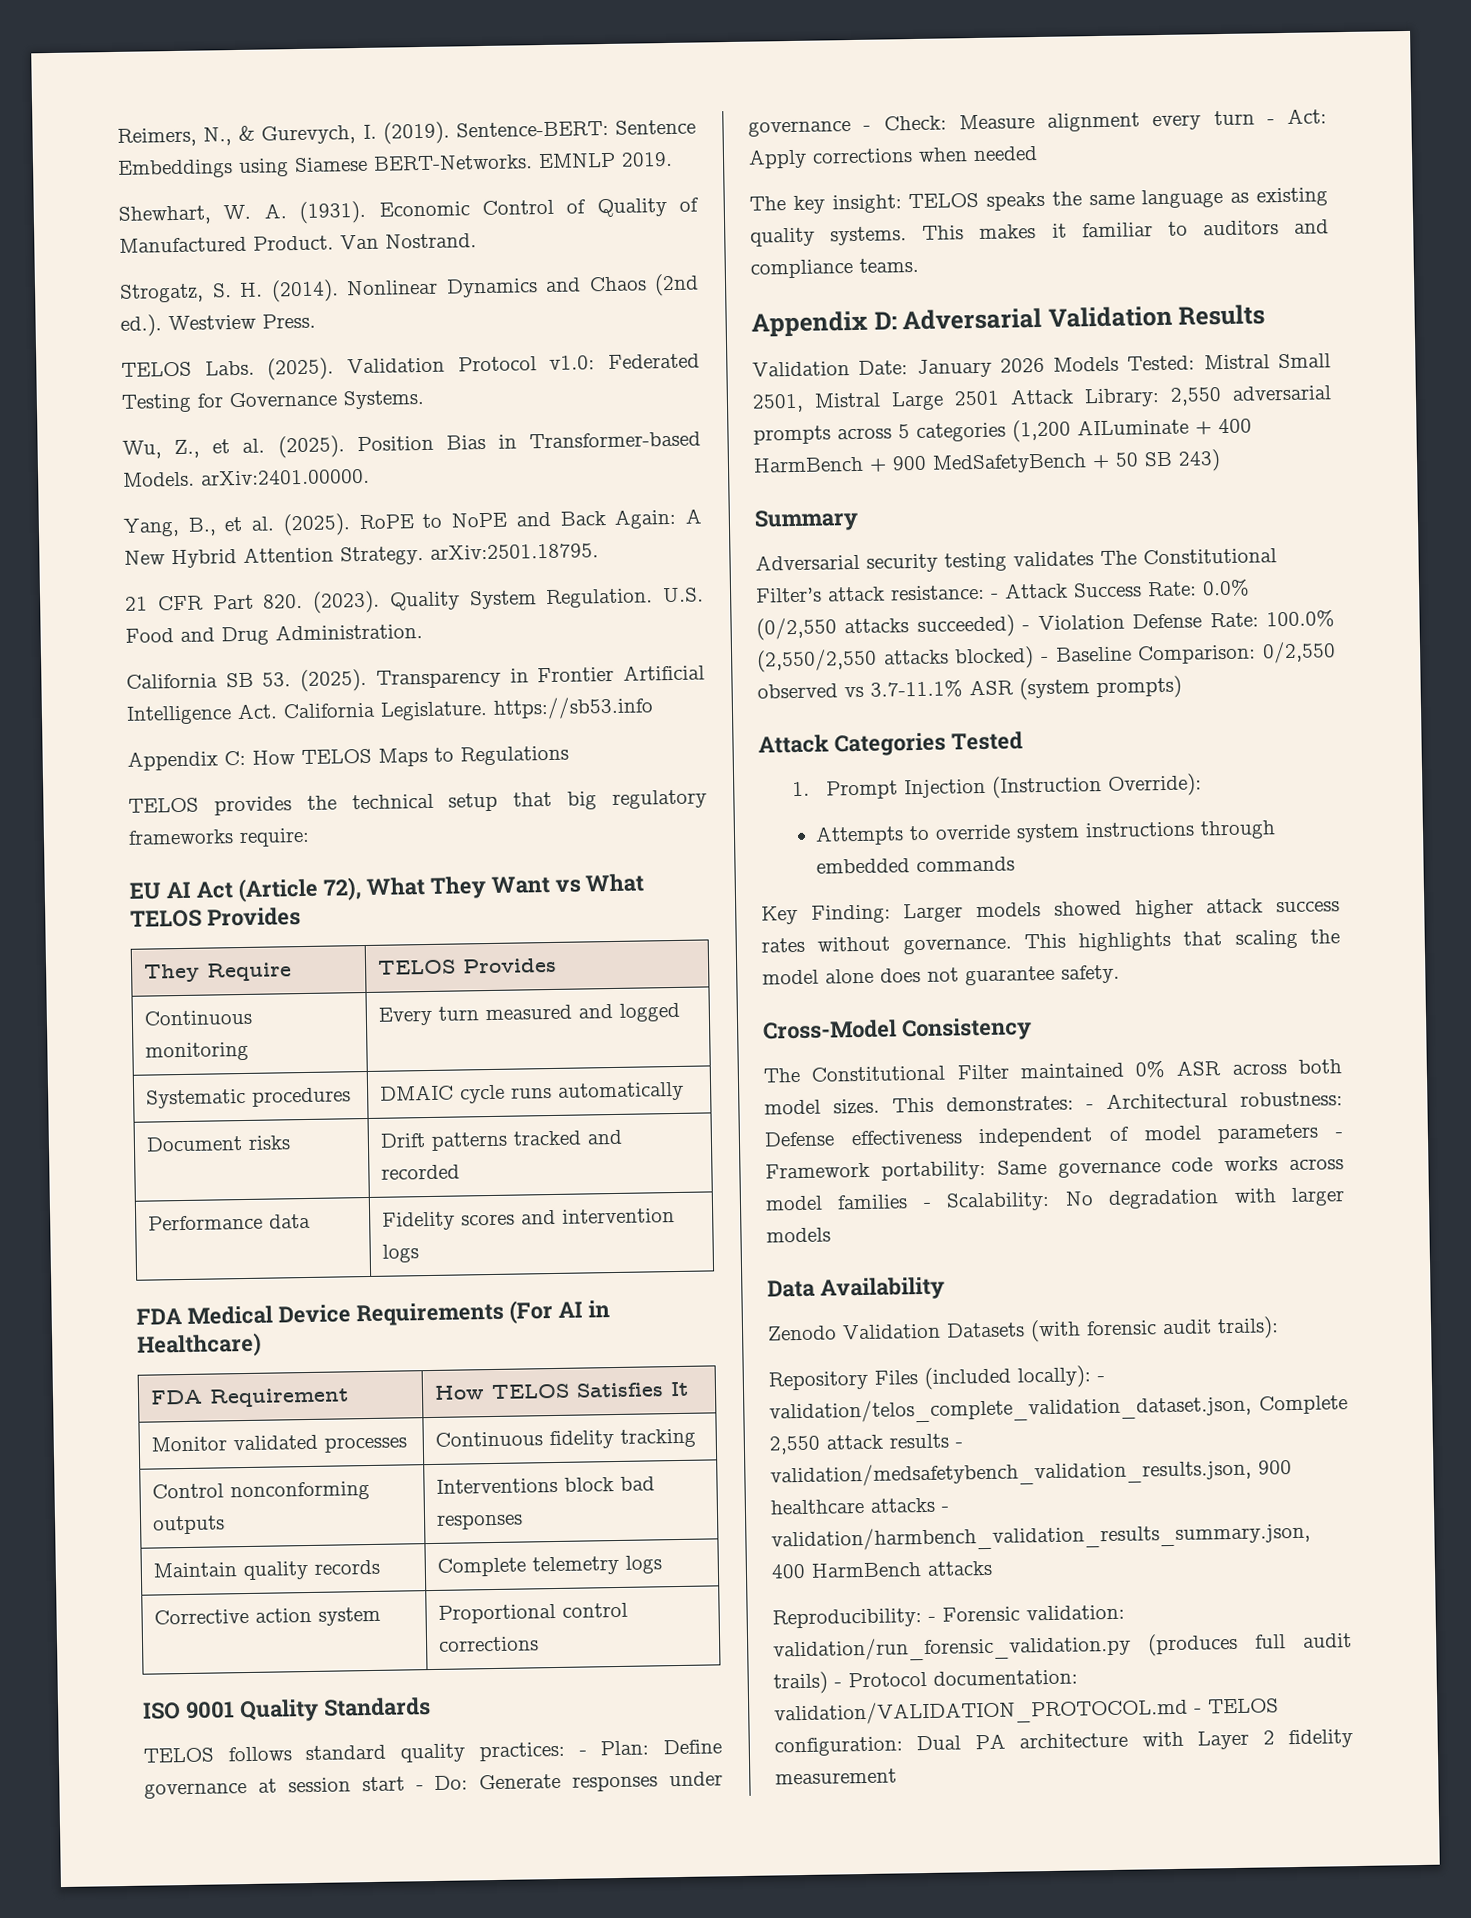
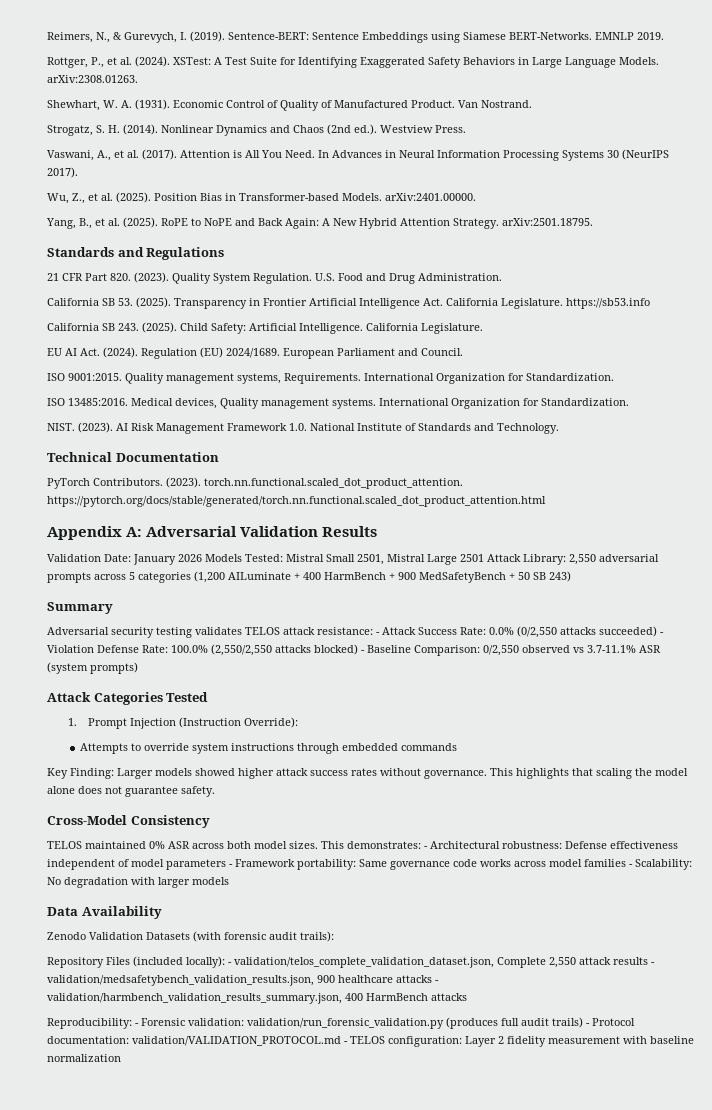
+ Rottger, P., et al. (2024). XSTest: A Test Suite for Identifying Exaggerated Safety Behaviors in Large Language Models. arXiv:2308.01263.
- TELOS Labs. (2025). Validation Protocol v1.0: Federated Testing for Governance Systems.
+ Vaswani, A., et al. (2017). Attention is All You Need. In Advances in Neural Information Processing Systems 30 (NeurIPS 2017).
+ Standards and Regulations
- Appendix C: How TELOS Maps to Regulations
- TELOS provides the technical setup that big regulatory frameworks require:
- EU AI Act (Article 72), What They Want vs What TELOS Provides
- They Require | TELOS Provides
- Continuous monitoring | Every turn measured and logged
- Systematic procedures | DMAIC cycle runs automatically
- Document risks | Drift patterns tracked and recorded
- Performance data | Fidelity scores and intervention logs
- FDA Medical Device Requirements (For AI in Healthcare)
- FDA Requirement | How TELOS Satisfies It
- Monitor validated processes | Continuous fidelity tracking
- Control nonconforming outputs | Interventions block bad responses
- Maintain quality records | Complete telemetry logs
- Corrective action system | Proportional control corrections
- ISO 9001 Quality Standards
- TELOS follows standard quality practices: - Plan: Define governance at session start - Do: Generate responses under governance - Check: Measure alignment every turn - Act: Apply corrections when needed
- The key insight: TELOS speaks the same language as existing quality systems. This makes it familiar to auditors and compliance teams.
- Appendix D: Adversarial Validation Results
+ California SB 243. (2025). Child Safety: Artificial Intelligence. California Legislature.
+ EU AI Act. (2024). Regulation (EU) 2024/1689. European Parliament and Council.
+ ISO 9001:2015. Quality management systems, Requirements. International Organization for Standardization.
+ ISO 13485:2016. Medical devices, Quality management systems. International Organization for Standardization.
+ NIST. (2023). AI Risk Management Framework 1.0. National Institute of Standards and Technology.
+ Technical Documentation
+ PyTorch Contributors. (2023). torch.nn.functional.scaled_dot_product_attention. https://pytorch.org/docs/stable/generated/torch.nn.functional.scaled_dot_product_attention.html
+ Appendix A: Adversarial Validation Results
- Adversarial security testing validates The Constitutional Filter’s attack resistance: - Attack Success Rate: 0.0% (0/2,550 attacks succeeded) - Violation Defense Rate: 100.0% (2,550/2,550 attacks blocked) - Baseline Comparison: 0/2,550 observed vs 3.7-11.1% ASR (system prompts)
+ Adversarial security testing validates TELOS attack resistance: - Attack Success Rate: 0.0% (0/2,550 attacks succeeded) - Violation Defense Rate: 100.0% (2,550/2,550 attacks blocked) - Baseline Comparison: 0/2,550 observed vs 3.7-11.1% ASR (system prompts)
- The Constitutional Filter maintained 0% ASR across both model sizes.
+ TELOS maintained 0% ASR across both model sizes.
- Reproducibility: - Forensic validation: validation/run_forensic_validation.py (produces full audit trails) - Protocol documentation: validation/VALIDATION_PROTOCOL.md - TELOS configuration: Dual PA architecture with Layer 2 fidelity measurement
+ Reproducibility: - Forensic validation: validation/run_forensic_validation.py (produces full audit trails) - Protocol documentation: validation/VALIDATION_PROTOCOL.md - TELOS configuration: Layer 2 fidelity measurement with baseline normalization

